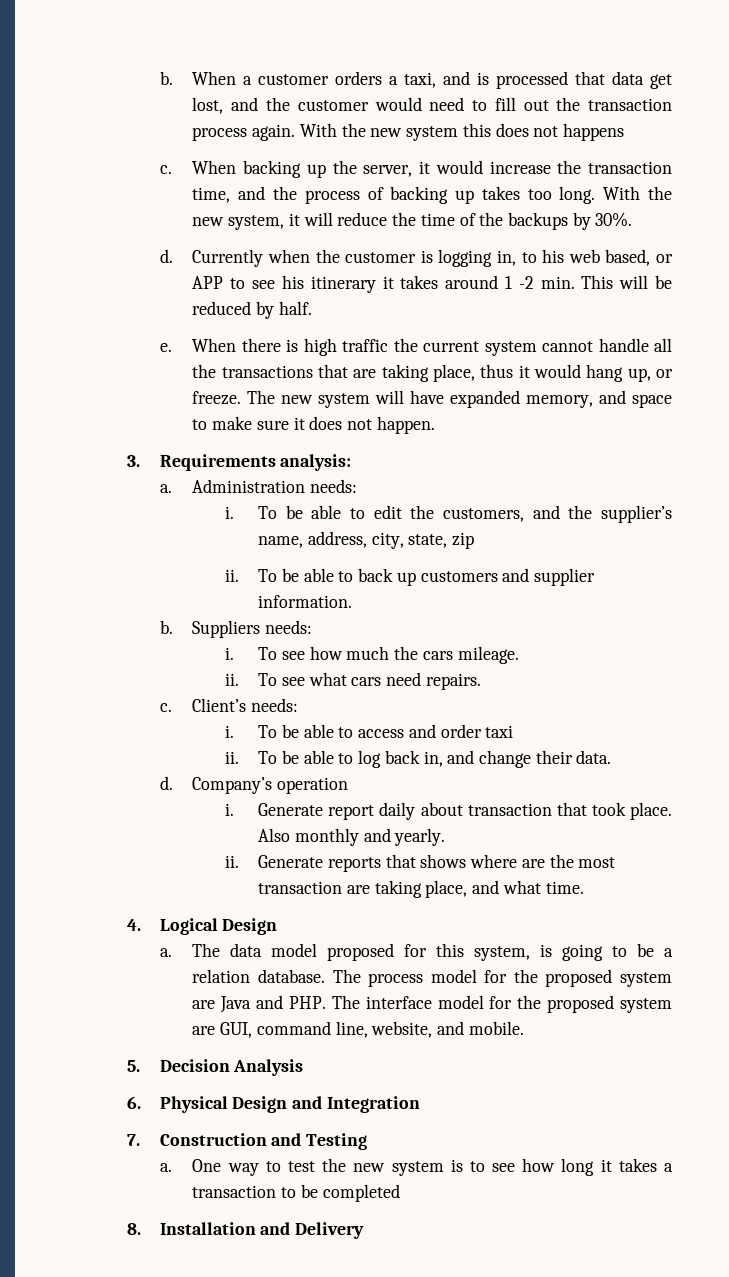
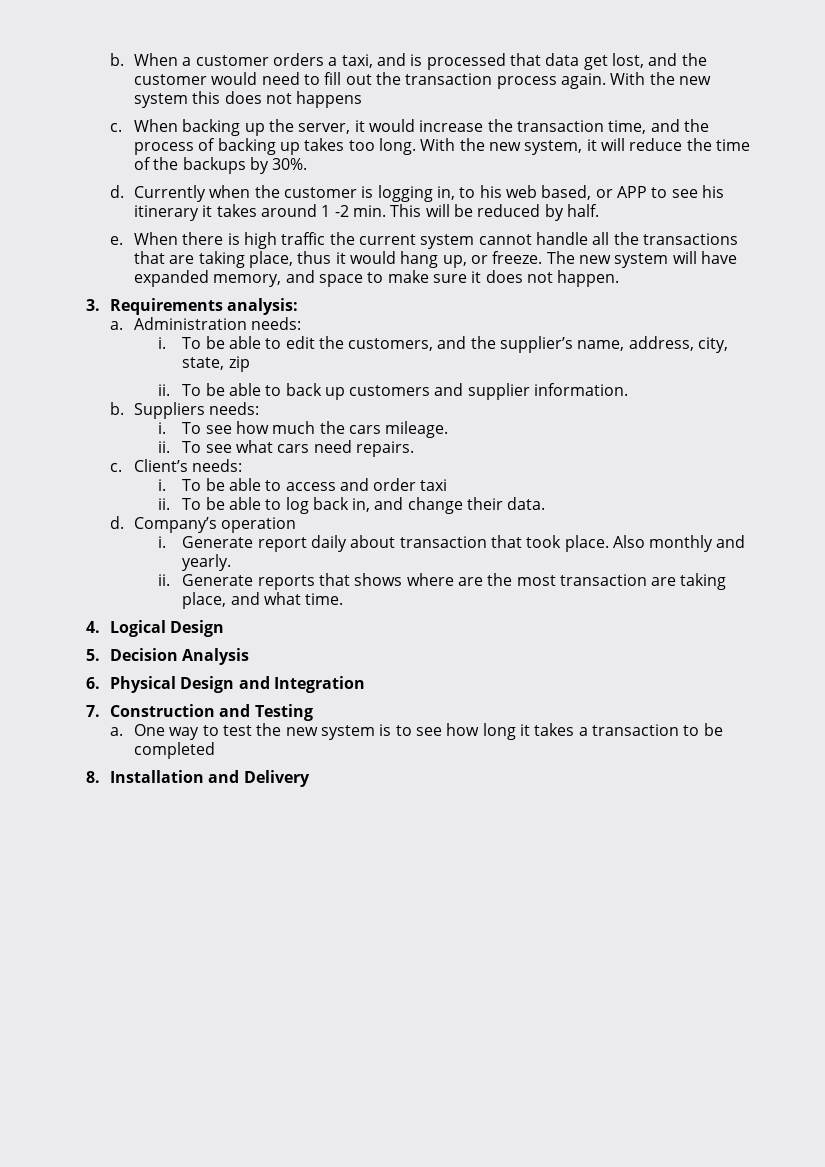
- a. The data model proposed for this system, is going to be a relation database. The process model for the proposed system are Java and PHP. The interface model for the proposed system are GUI, command line, website, and mobile.

